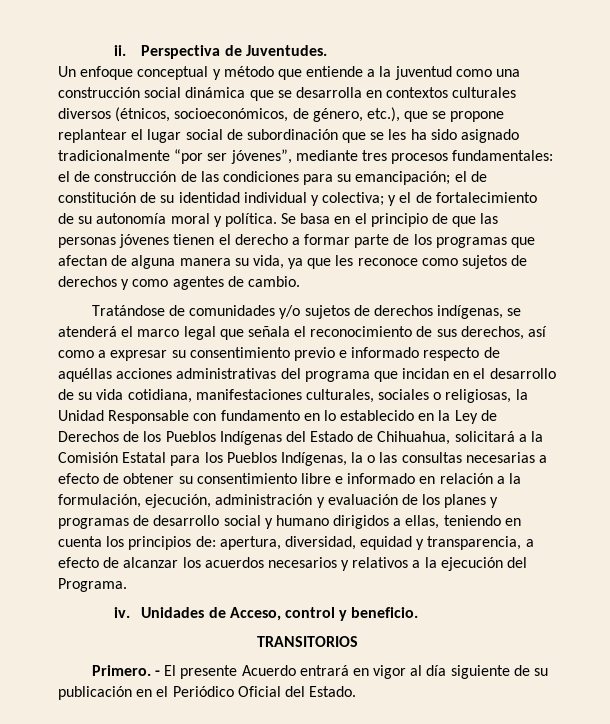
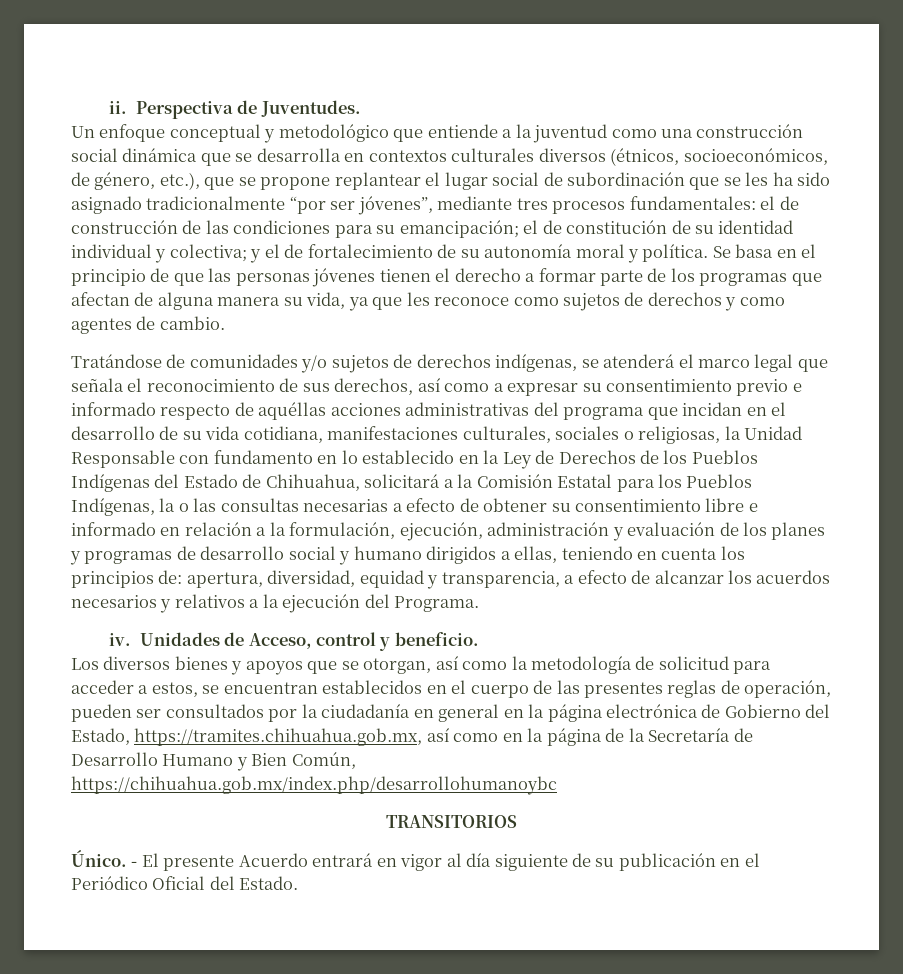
- Un enfoque conceptual y método que entiende a la juventud como una construcción social dinámica que se desarrolla en contextos culturales diversos (étnicos, socioeconómicos, de género, etc.), que se propone replantear el lugar social de subordinación que se les ha sido asignado tradicionalmente “por ser jóvenes”, mediante tres procesos fundamentales:
+ Un enfoque conceptual y metodológico que entiende a la juventud como una construcción social dinámica que se desarrolla en contextos culturales diversos (étnicos, socioeconómicos, de género, etc.), que se propone replantear el lugar social de subordinación que se les ha sido asignado tradicionalmente “por ser jóvenes”, mediante tres procesos fundamentales:
+ Los diversos bienes y apoyos que se otorgan, así como la metodología de solicitud para acceder a estos, se encuentran establecidos en el cuerpo de las presentes reglas de operación, pueden ser consultados por la ciudadanía en general en la página electrónica de Gobierno del Estado, https://tramites.chihuahua.gob.mx, así como en la página de la Secretaría de Desarrollo Humano y Bien Común, https://chihuahua.gob.mx/index.php/desarrollohumanoybc
- Primero.
+ Único.

